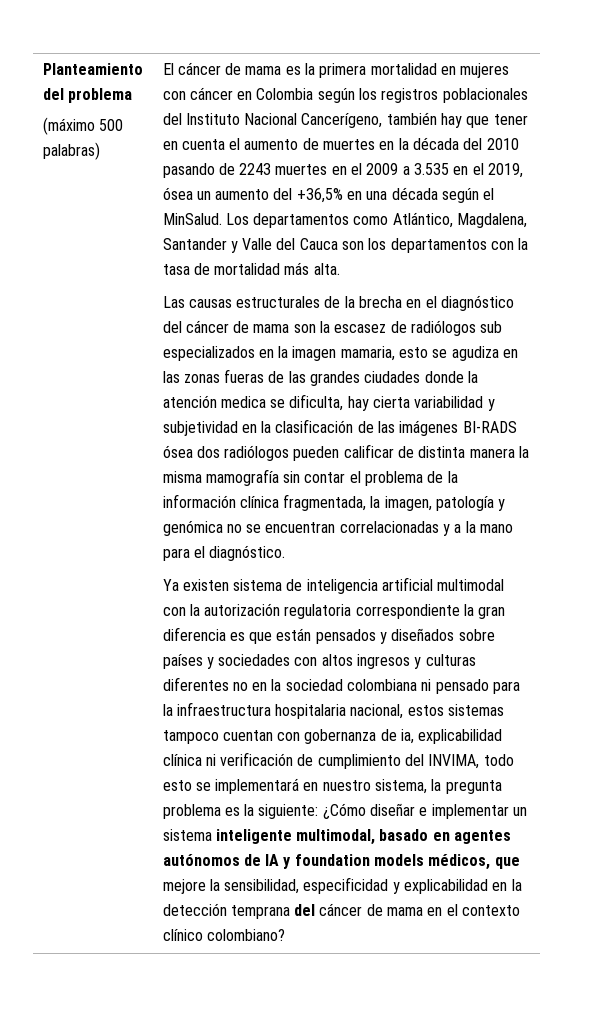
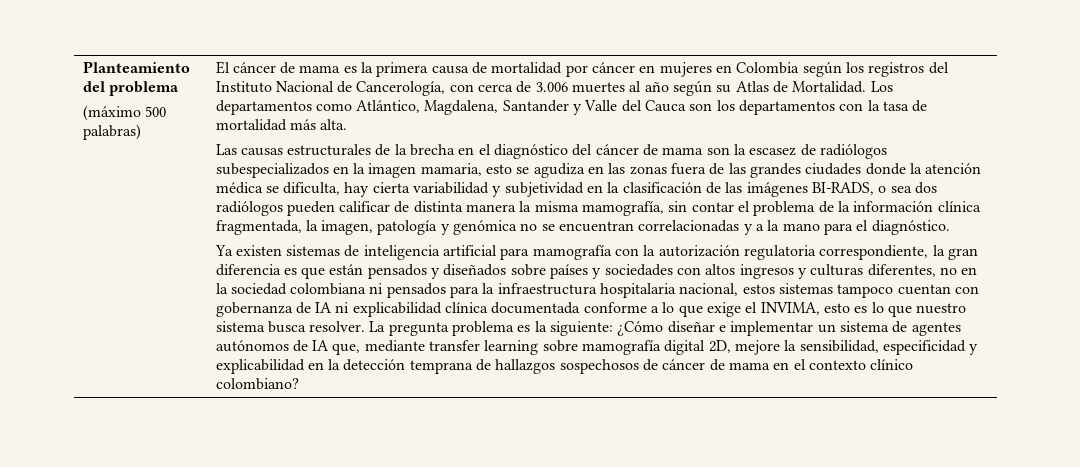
- El cáncer de mama es la primera mortalidad en mujeres con cáncer en Colombia según los registros poblacionales del Instituto Nacional Cancerígeno, también hay que tener en cuenta el aumento de muertes en la década del 2010 pasando de 2243 muertes en el 2009 a 3.535 en el 2019, ósea un aumento del +36,5% en una década según el MinSalud.
+ El cáncer de mama es la primera causa de mortalidad por cáncer en mujeres en Colombia según los registros del Instituto Nacional de Cancerología, con cerca de 3.006 muertes al año según su Atlas de Mortalidad.
- Las causas estructurales de la brecha en el diagnóstico del cáncer de mama son la escasez de radiólogos sub especializados en la imagen mamaria, esto se agudiza en las zonas fueras de las grandes ciudades donde la atención medica se dificulta, hay cierta variabilidad y subjetividad en la clasificación de las imágenes BI-RADS ósea dos radiólogos pueden calificar de distinta manera la misma mamografía sin contar el problema de la información clínica fragmentada, la imagen, patología y genómica no se encuentran correlacionadas y a la mano para el diagnóstico.
+ Las causas estructurales de la brecha en el diagnóstico del cáncer de mama son la escasez de radiólogos subespecializados en la imagen mamaria, esto se agudiza en las zonas fuera de las grandes ciudades donde la atención médica se dificulta, hay cierta variabilidad y subjetividad en la clasificación de las imágenes BI-RADS, o sea dos radiólogos pueden calificar de distinta manera la misma mamografía, sin contar el problema de la información clínica fragmentada, la imagen, patología y genómica no se encuentran correlacionadas y a la mano para el diagnóstico.
- Ya existen sistema de inteligencia artificial multimodal con la autorización regulatoria correspondiente la gran diferencia es que están pensados y diseñados sobre países y sociedades con altos ingresos y culturas diferentes no en la sociedad colombiana ni pensado para la infraestructura hospitalaria nacional, estos sistemas tampoco cuentan con gobernanza de ia, explicabilidad clínica ni verificación de cumplimiento del INVIMA, todo esto se implementará en nuestro sistema, la pregunta problema es la siguiente:
+ Ya existen sistemas de inteligencia artificial para mamografía con la autorización regulatoria correspondiente, la gran diferencia es que están pensados y diseñados sobre países y sociedades con altos ingresos y culturas diferentes, no en la sociedad colombiana ni pensados para la infraestructura hospitalaria nacional, estos sistemas tampoco cuentan con gobernanza de IA ni explicabilidad clínica documentada conforme a lo que exige el INVIMA, esto es lo que nuestro sistema busca resolver. La pregunta problema es la siguiente:
- ¿Cómo diseñar e implementar un sistema inteligente multimodal, basado en agentes autónomos de IA y foundation models médicos, que mejore la sensibilidad, especificidad y explicabilidad en la detección temprana del cáncer de mama en el contexto clínico colombiano?
+ ¿Cómo diseñar e implementar un sistema de agentes autónomos de IA que, mediante transfer learning sobre mamografía digital 2D, mejore la sensibilidad, especificidad y explicabilidad en la detección temprana de hallazgos sospechosos de cáncer de mama en el contexto clínico colombiano?

